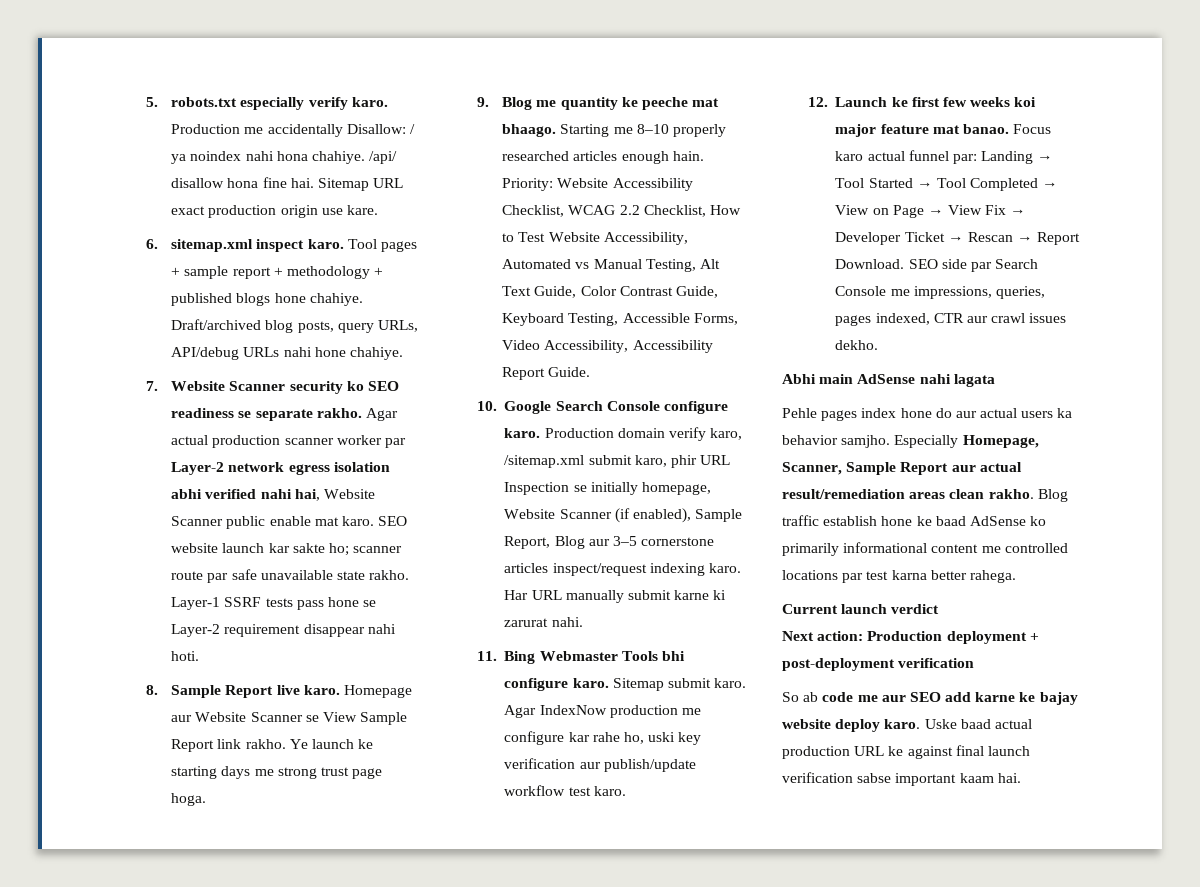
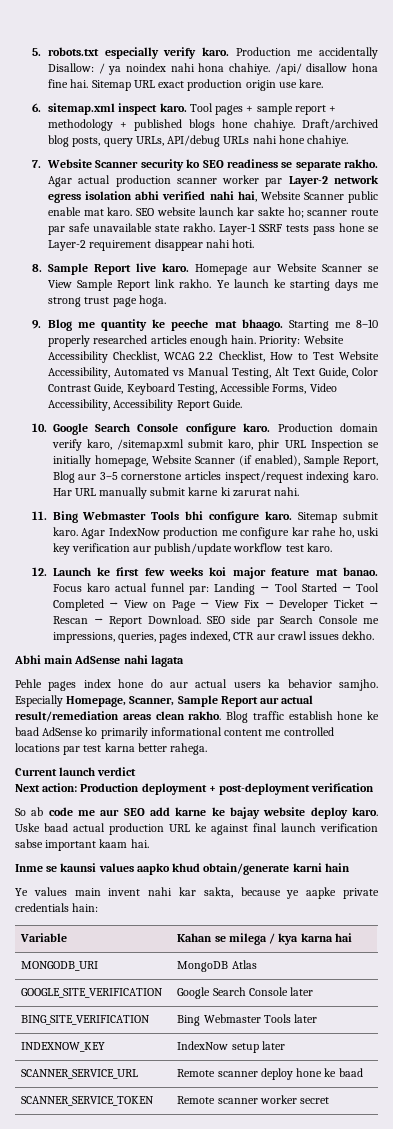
+ Inme se kaunsi values aapko khud obtain/generate karni hain
+ Ye values main invent nahi kar sakta, because ye aapke private credentials hain:
+ Variable | Kahan se milega / kya karna hai
+ MONGODB_URI | MongoDB Atlas
+ GOOGLE_SITE_VERIFICATION | Google Search Console later
+ BING_SITE_VERIFICATION | Bing Webmaster Tools later
+ INDEXNOW_KEY | IndexNow setup later
+ SCANNER_SERVICE_URL | Remote scanner deploy hone ke baad
+ SCANNER_SERVICE_TOKEN | Remote scanner worker secret

